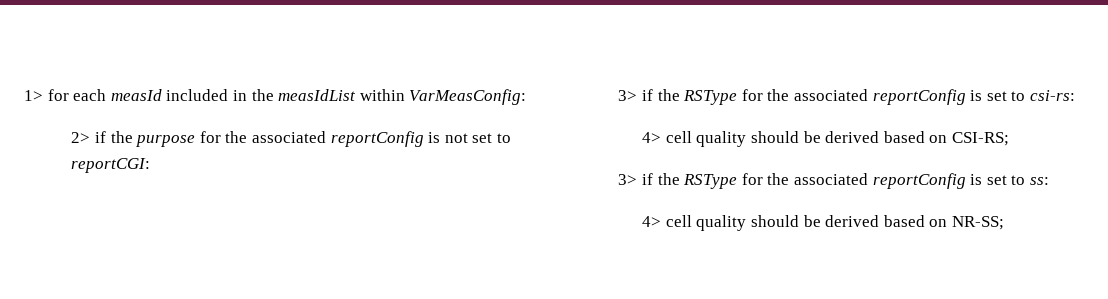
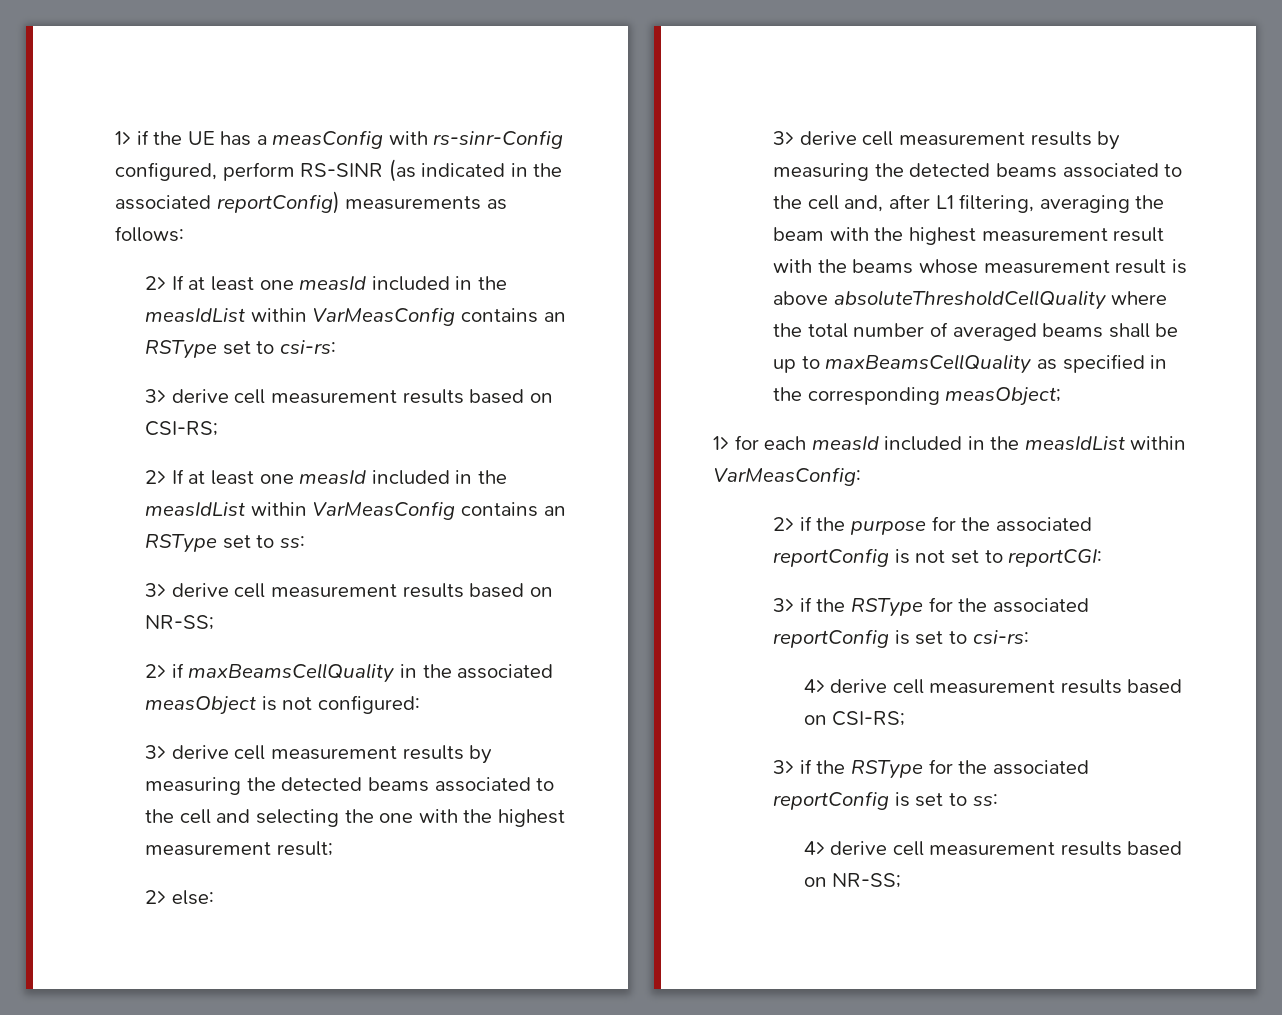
+ 1> if the UE has a measConfig with rs-sinr-Config configured, perform RS-SINR (as indicated in the associated reportConfig) measurements as follows:
+ 2> If at least one measId included in the measIdList within VarMeasConfig contains an RSType set to csi-rs:
+ 3> derive cell measurement results based on CSI-RS;
+ 2> If at least one measId included in the measIdList within VarMeasConfig contains an RSType set to ss:
+ 3> derive cell measurement results based on NR-SS;
+ 2> if maxBeamsCellQuality in the associated measObject is not configured:
+ 3> derive cell measurement results by measuring the detected beams associated to the cell and selecting the one with the highest measurement result;
+ 2> else:
+ 3> derive cell measurement results by measuring the detected beams associated to the cell and, after L1 filtering, averaging the beam with the highest measurement result with the beams whose measurement result is above absoluteThresholdCellQuality where the total number of averaged beams shall be up to maxBeamsCellQuality as specified in the corresponding measObject;
- 4> cell quality should be derived based on CSI-RS;
+ 4> derive cell measurement results based on CSI-RS;
- 4> cell quality should be derived based on NR-SS;
+ 4> derive cell measurement results based on NR-SS;

